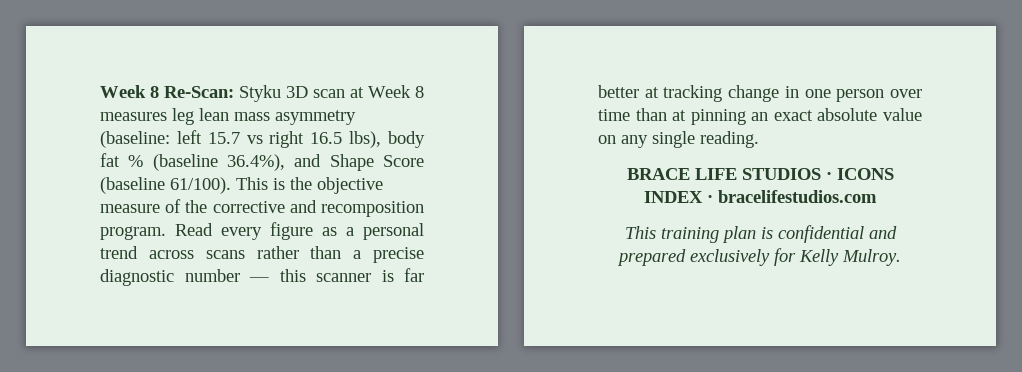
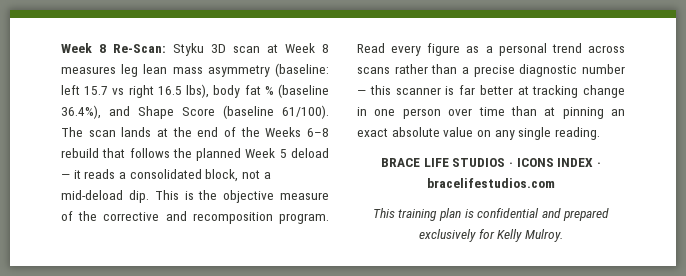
+ The scan lands at the end of the Weeks 6–8 rebuild that follows the planned Week 5 deload — it reads a consolidated block, not a mid-deload dip.

